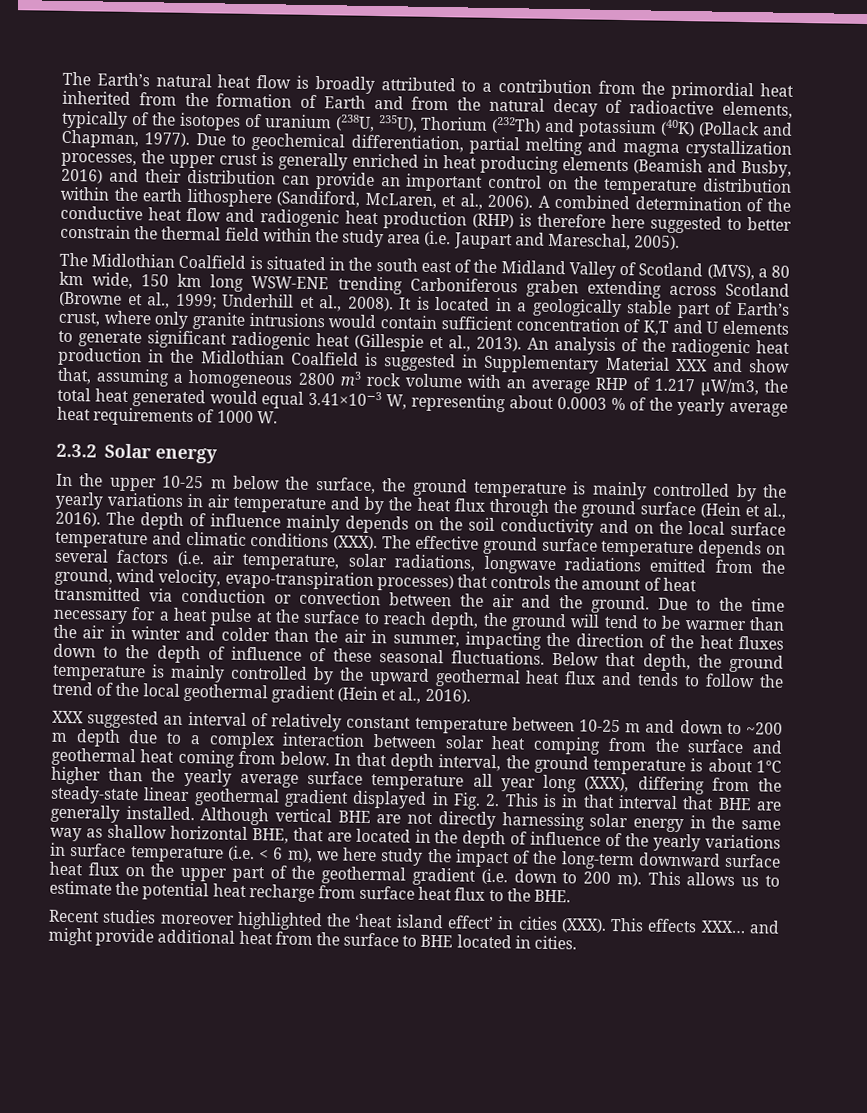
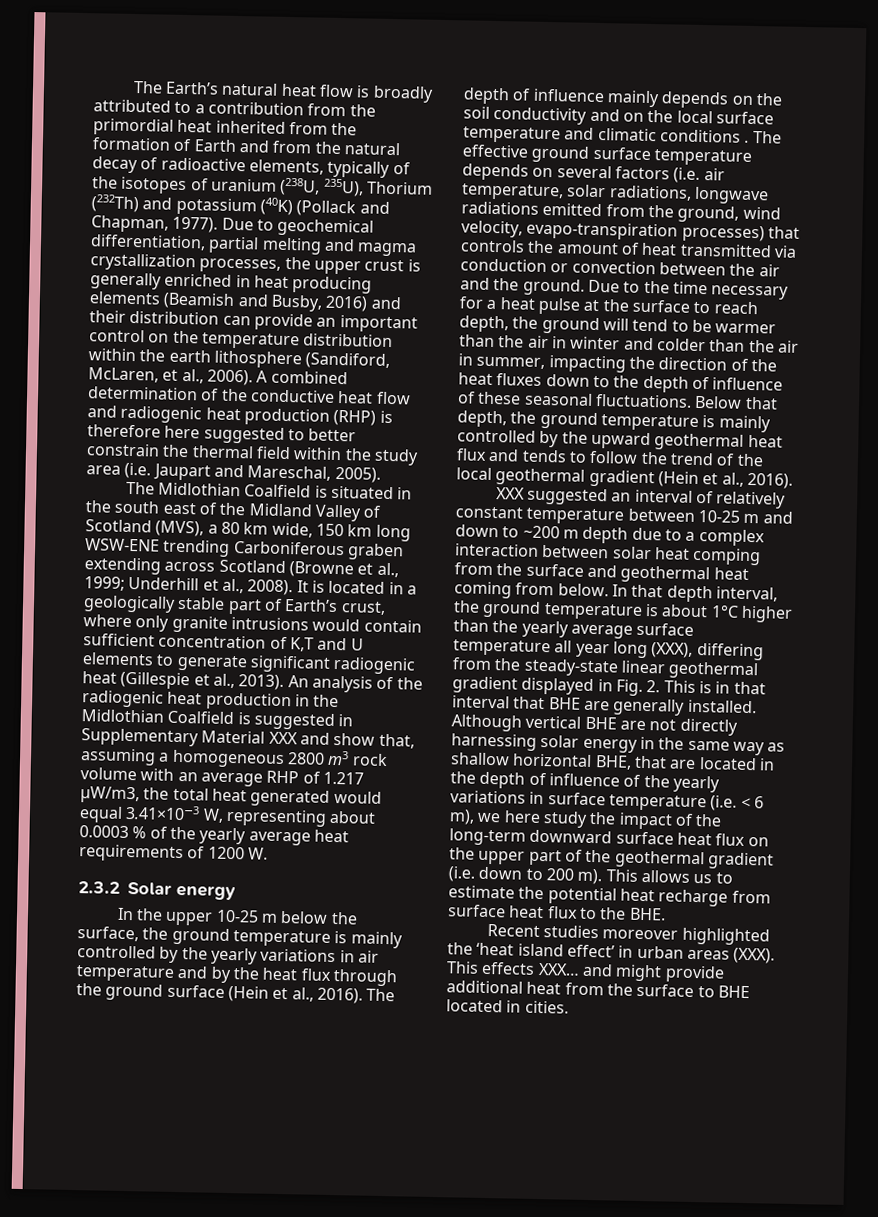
- An analysis of the radiogenic heat production in the Midlothian Coalfield is suggested in Supplementary Material XXX and show that, assuming a homogeneous 2800 m3 rock volume with an average RHP of 1.217 µW/m3, the total heat generated would equal 3.41×10−3 W, representing about 0.0003 % of the yearly average heat requirements of 1000 W.
+ An analysis of the radiogenic heat production in the Midlothian Coalfield is suggested in Supplementary Material XXX and show that, assuming a homogeneous 2800 m3 rock volume with an average RHP of 1.217 µW/m3, the total heat generated would equal 3.41×10−3 W, representing about 0.0003 % of the yearly average heat requirements of 1200 W.
- The depth of influence mainly depends on the soil conductivity and on the local surface temperature and climatic conditions (XXX).
+ The depth of influence mainly depends on the soil conductivity and on the local surface temperature and climatic conditions .
- Recent studies moreover highlighted the ‘heat island effect’ in cities (XXX).
+ Recent studies moreover highlighted the ‘heat island effect’ in urban areas (XXX).

